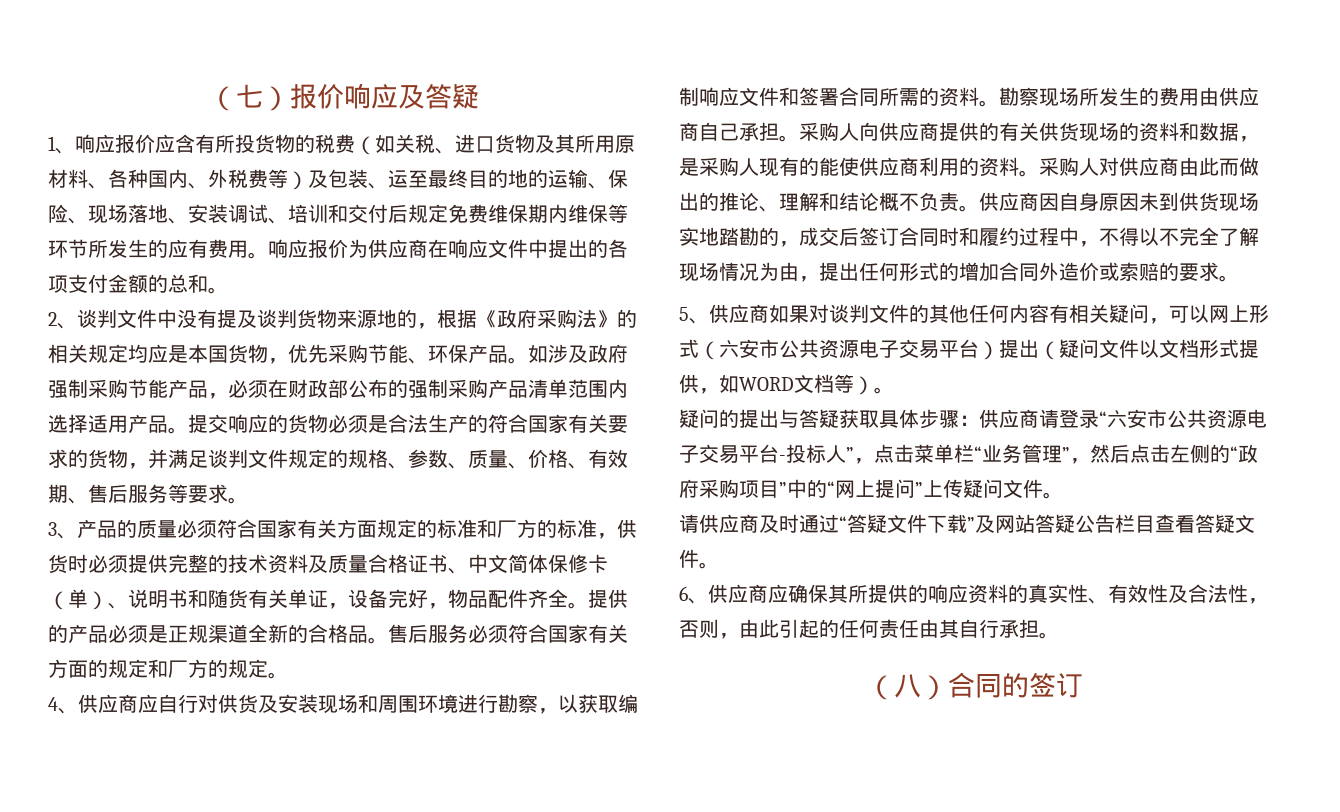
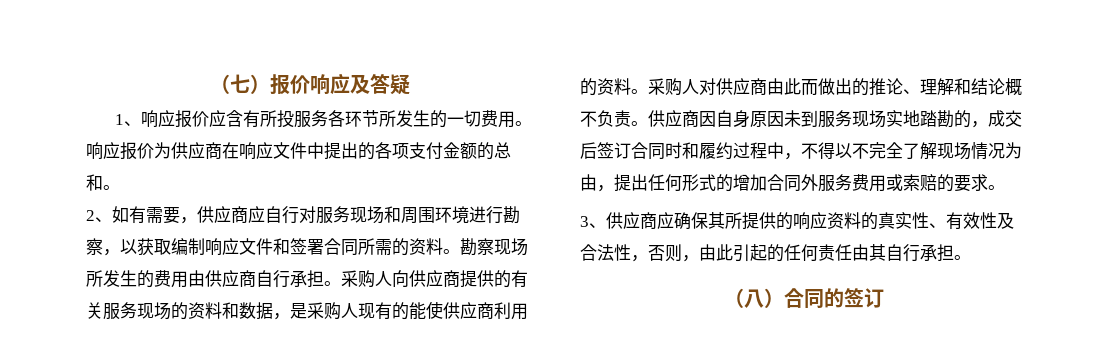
- 1、响应报价应含有所投货物的税费（如关税、进口货物及其所用原材料、各种国内、外税费等）及包装、运至最终目的地的运输、保险、现场落地、安装调试、培训和交付后规定免费维保期内维保等环节所发生的应有费用。
+ 1、响应报价应含有所投服务各环节所发生的一切费用。
- 2、谈判文件中没有提及谈判货物来源地的，根据《政府采购法》的相关规定均应是本国货物，优先采购节能、环保产品。如涉及政府强制采购节能产品，必须在财政部公布的强制采购产品清单范围内选择适用产品。提交响应的货物必须是合法生产的符合国家有关要求的货物，并满足谈判文件规定的规格、参数、质量、价格、有效期、售后服务等要求。
- 3、产品的质量必须符合国家有关方面规定的标准和厂方的标准，供货时必须提供完整的技术资料及质量合格证书、中文简体保修卡（单）、说明书和随货有关单证，设备完好，物品配件齐全。提供的产品必须是正规渠道全新的合格品。售后服务必须符合国家有关方面的规定和厂方的规定。
- 4、供应商应自行对供货及安装现场和周围环境进行勘察，以获取编制响应文件和签署合同所需的资料。
+ 2、如有需要，供应商应自行对服务现场和周围环境进行勘察，以获取编制响应文件和签署合同所需的资料。
- 勘察现场所发生的费用由供应商自己承担。
+ 勘察现场所发生的费用由供应商自行承担。
- 采购人向供应商提供的有关供货现场的资料和数据，是采购人现有的能使供应商利用的资料。
+ 采购人向供应商提供的有关服务现场的资料和数据，是采购人现有的能使供应商利用的资料。
- 供应商因自身原因未到供货现场实地踏勘的，成交后签订合同时和履约过程中，不得以不完全了解现场情况为由，提出任何形式的增加合同外造价或索赔的要求。
+ 供应商因自身原因未到服务现场实地踏勘的，成交后签订合同时和履约过程中，不得以不完全了解现场情况为由，提出任何形式的增加合同外服务费用或索赔的要求。
- 5、供应商如果对谈判文件的其他任何内容有相关疑问，可以网上形式（六安市公共资源电子交易平台）提出（疑问文件以文档形式提供，如WORD文档等）。
- 疑问的提出与答疑获取具体步骤：供应商请登录“六安市公共资源电子交易平台-投标人”，点击菜单栏“业务管理”，然后点击左侧的“政府采购项目”中的“网上提问”上传疑问文件。
- 请供应商及时通过“答疑文件下载”及网站答疑公告栏目查看答疑文件。
- 6、供应商应确保其所提供的响应资料的真实性、有效性及合法性，否则，由此引起的任何责任由其自行承担。
+ 3、供应商应确保其所提供的响应资料的真实性、有效性及合法性，否则，由此引起的任何责任由其自行承担。

